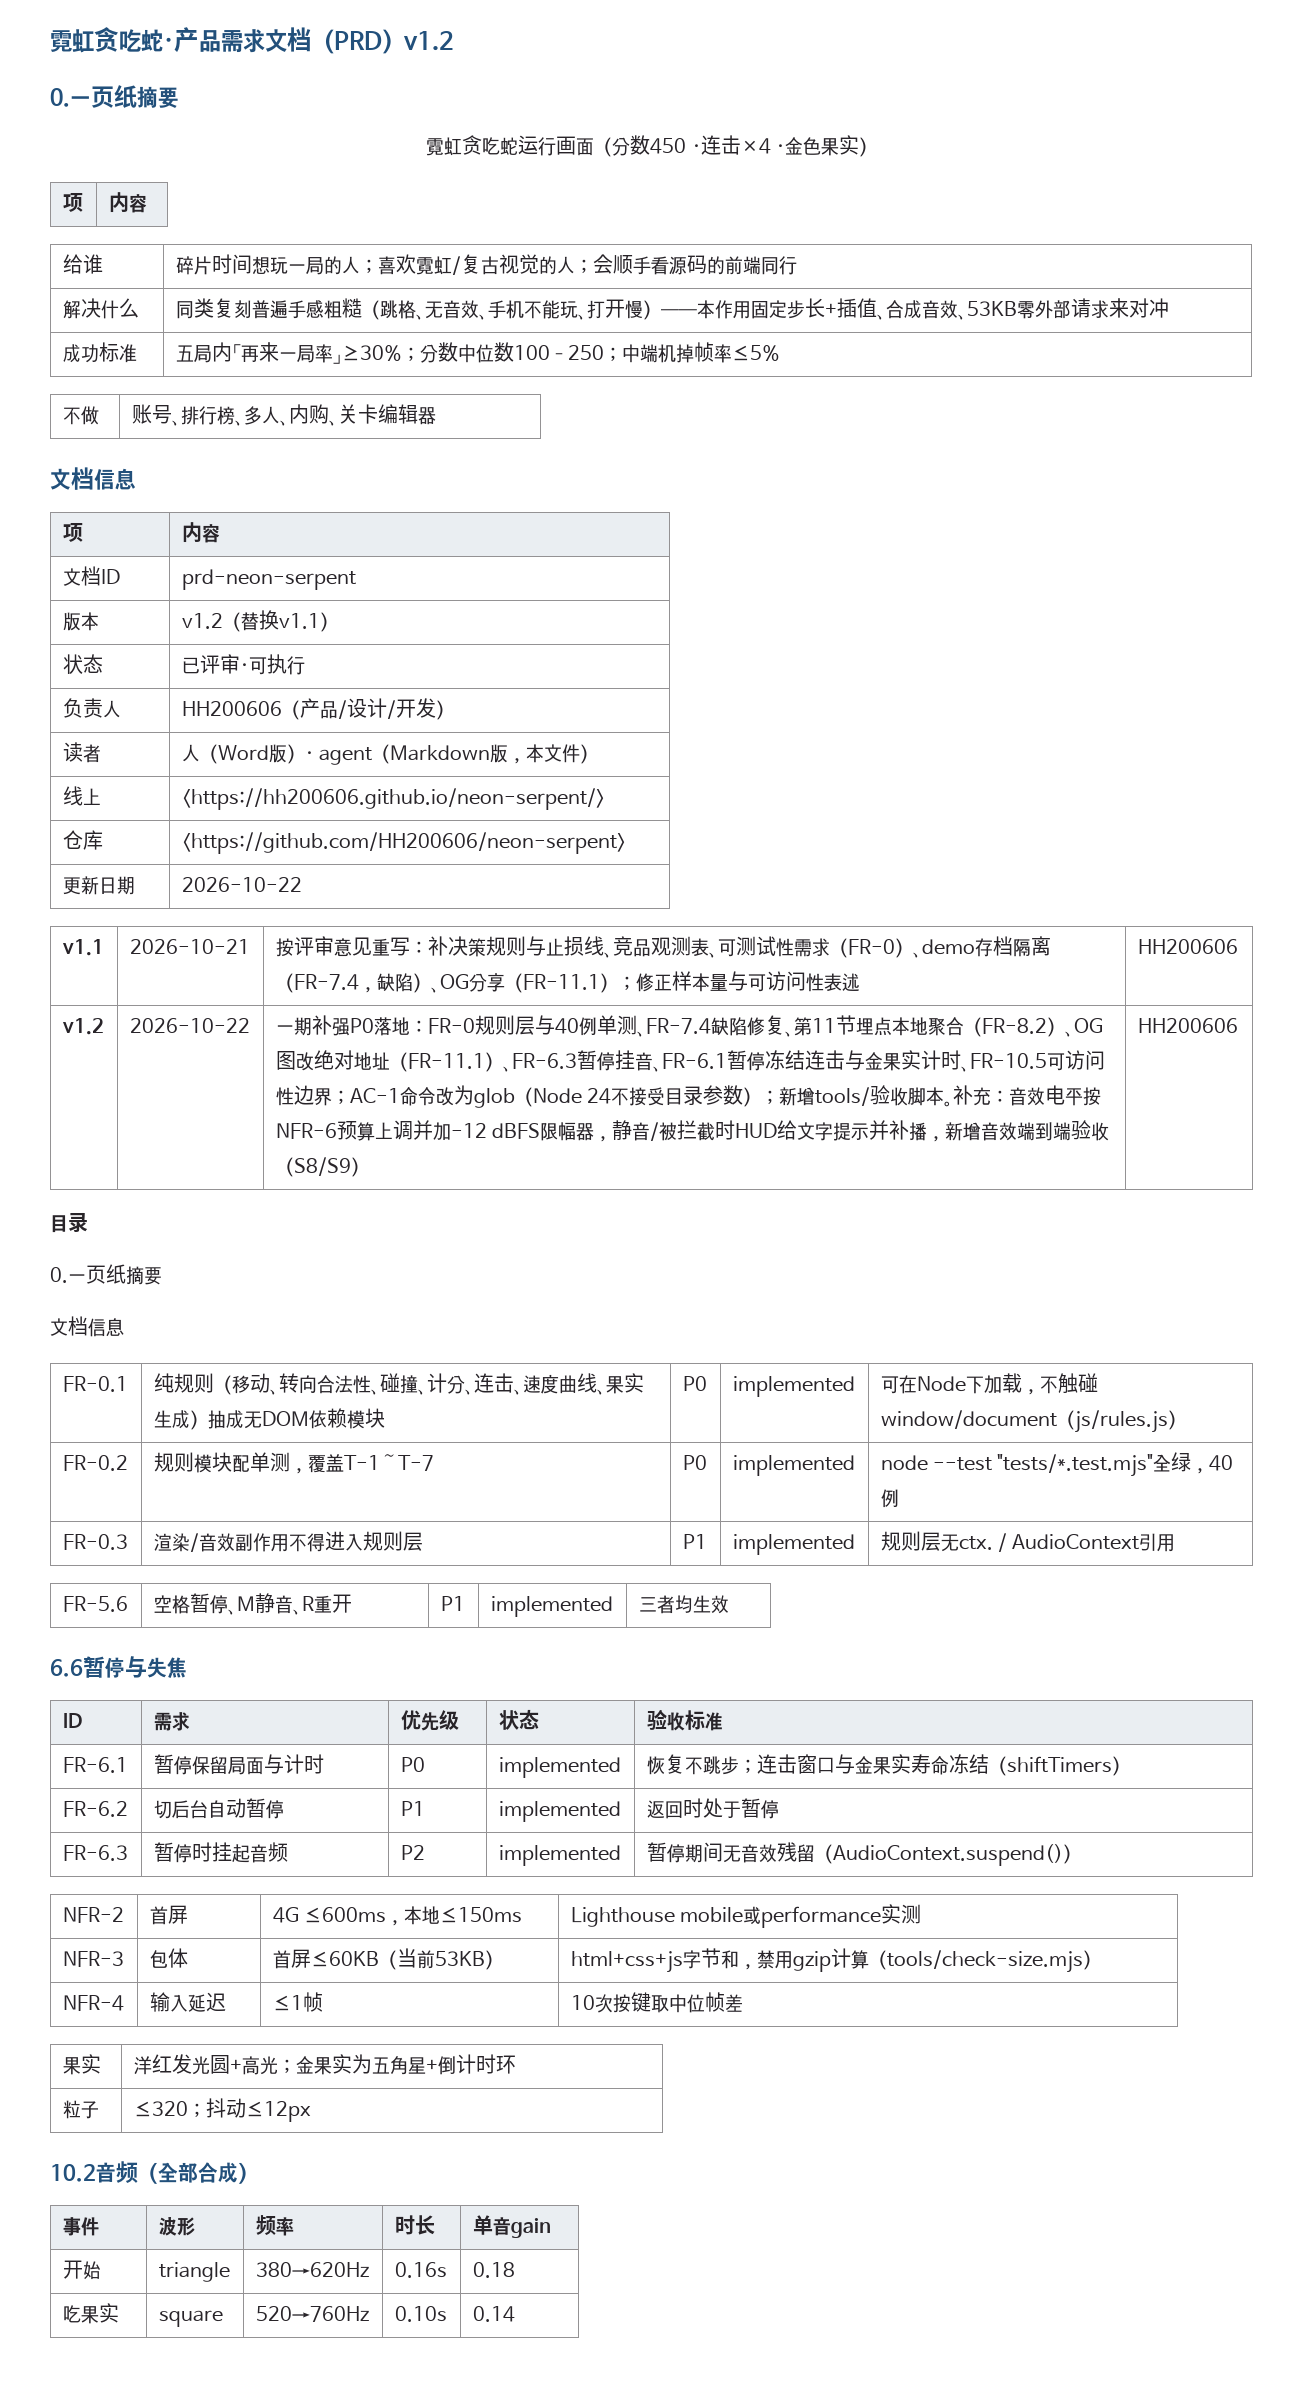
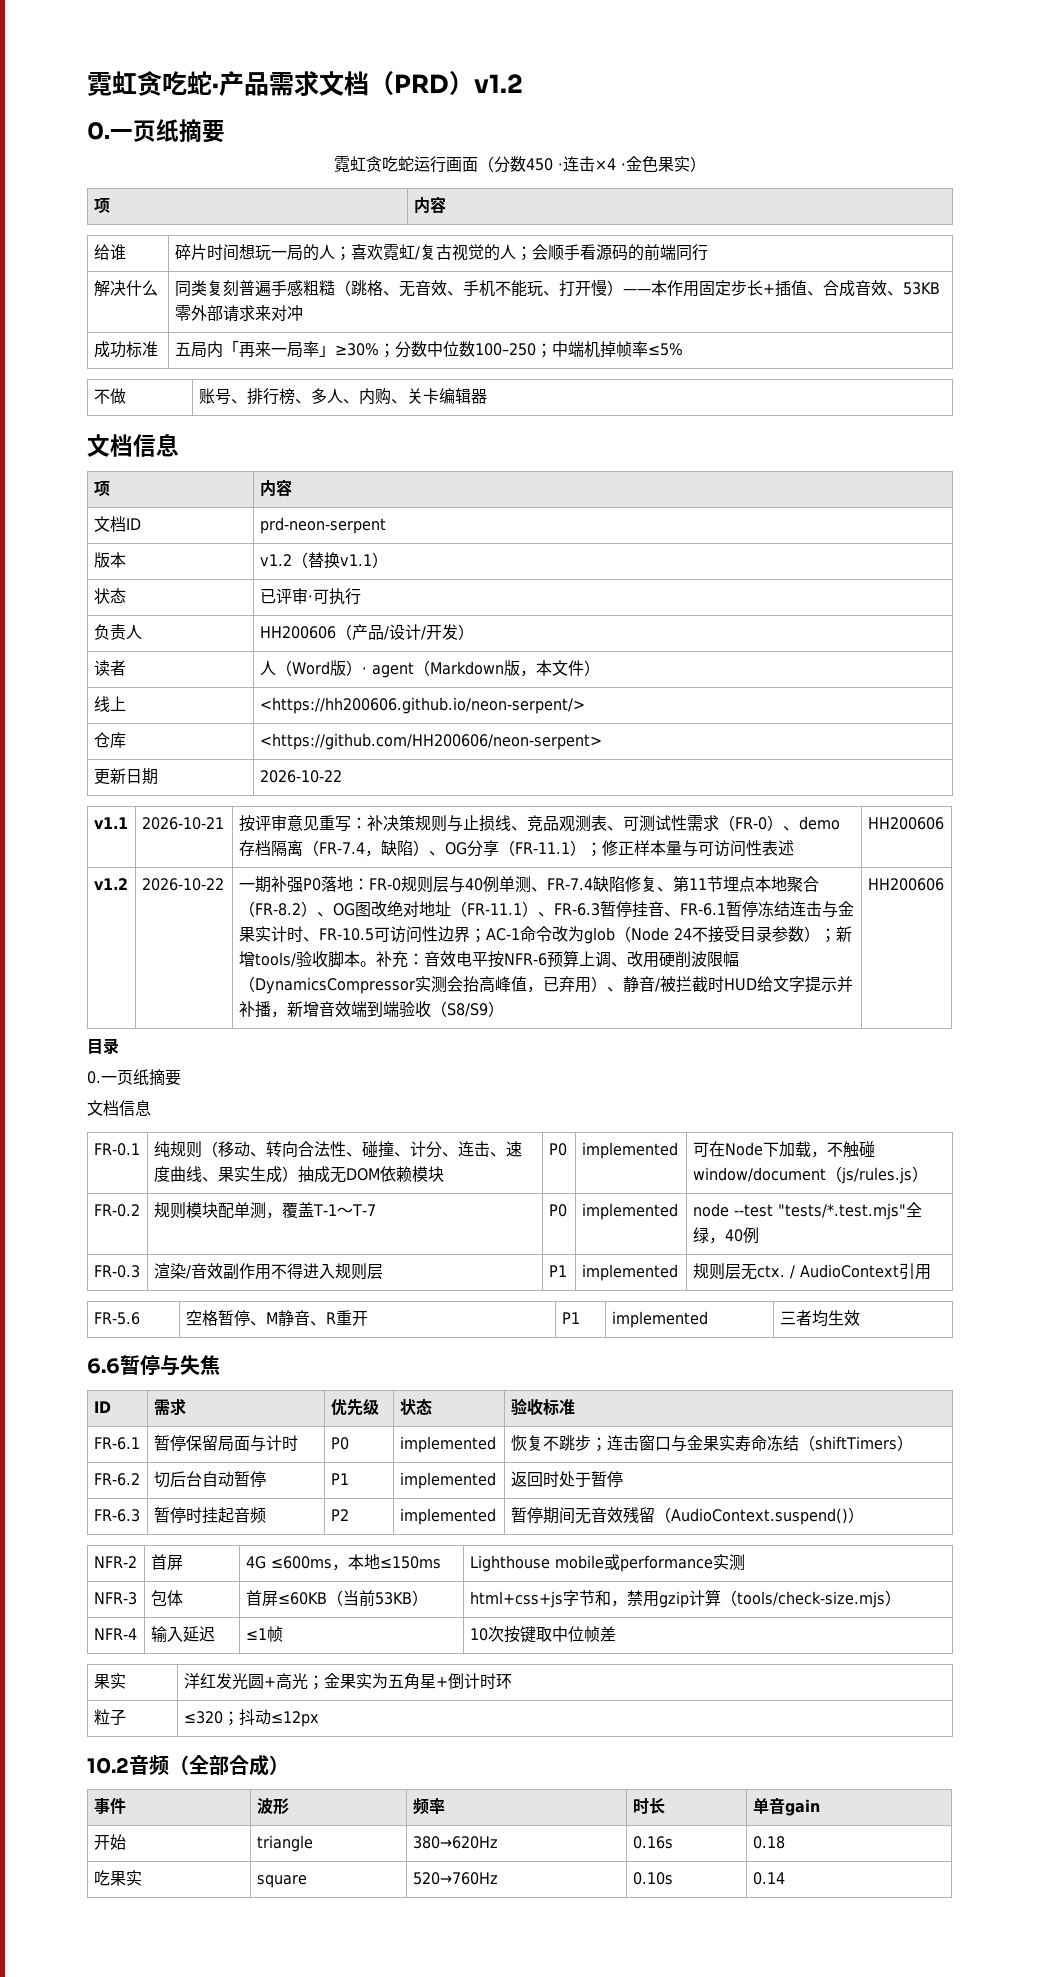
- 补充：音效电平按NFR-6预算上调并加-12 dBFS限幅器，静音/被拦截时HUD给文字提示并补播，新增音效端到端验收（S8/S9）
+ 补充：音效电平按NFR-6预算上调、改用硬削波限幅（DynamicsCompressor实测会抬高峰值，已弃用）、静音/被拦截时HUD给文字提示并补播，新增音效端到端验收（S8/S9）

